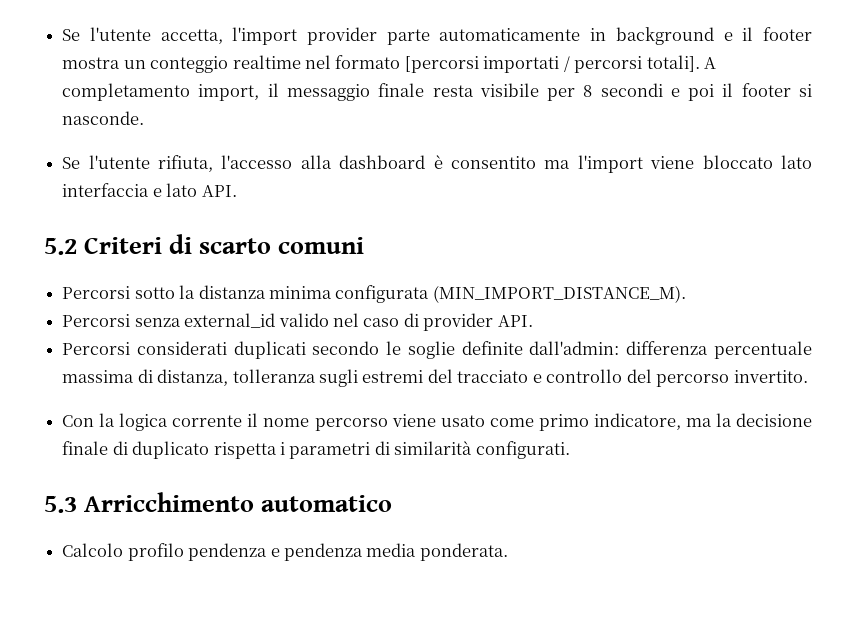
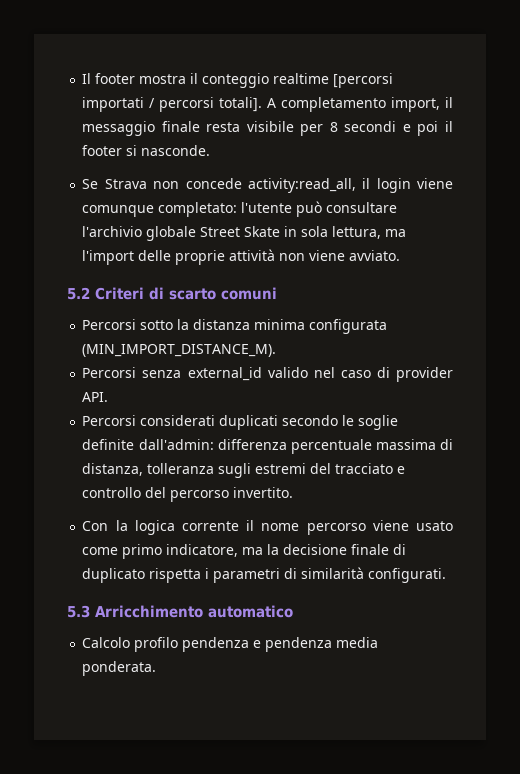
- Se l'utente accetta, l'import provider parte automaticamente in background e il footer mostra un conteggio realtime nel formato [percorsi importati / percorsi totali].
+ Il footer mostra il conteggio realtime [percorsi importati / percorsi totali].
- Se l'utente rifiuta, l'accesso alla dashboard è consentito ma l'import viene bloccato lato interfaccia e lato API.
+ Se Strava non concede activity:read_all, il login viene comunque completato: l'utente può consultare l'archivio globale Street Skate in sola lettura, ma l'import delle proprie attività non viene avviato.

